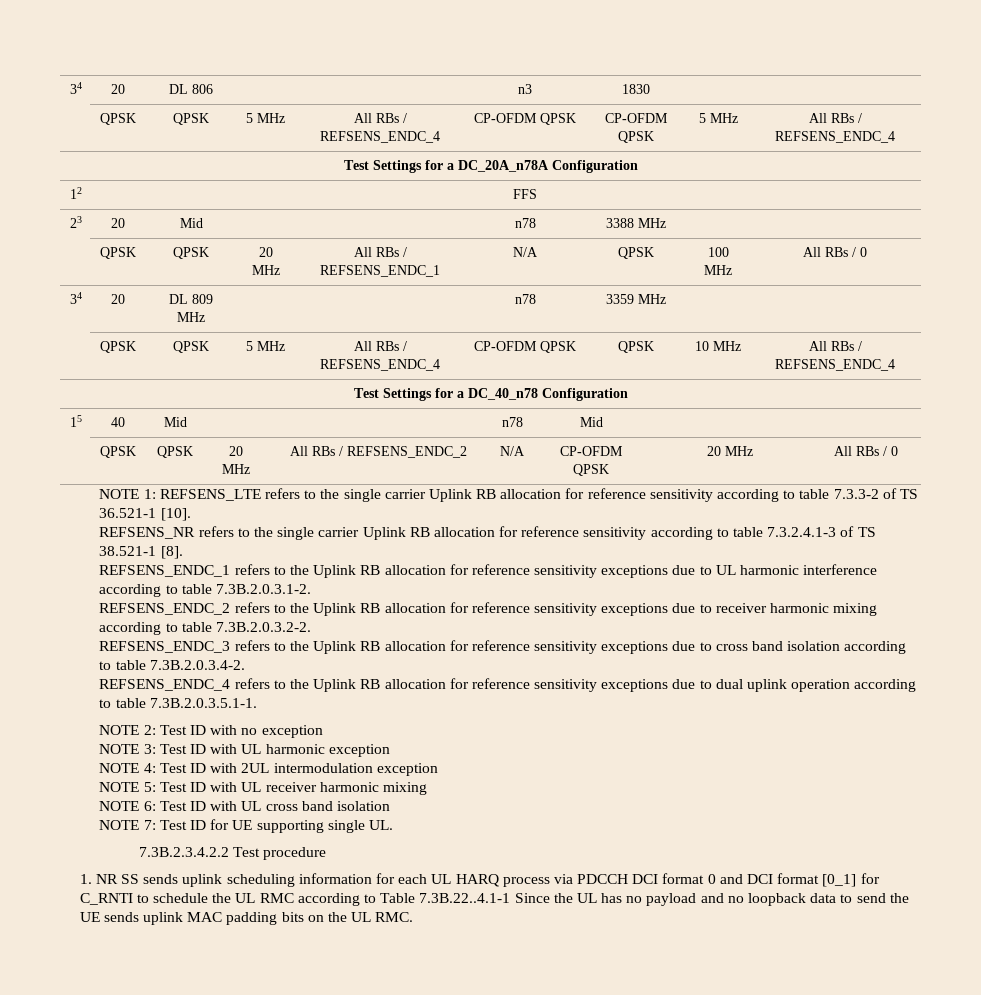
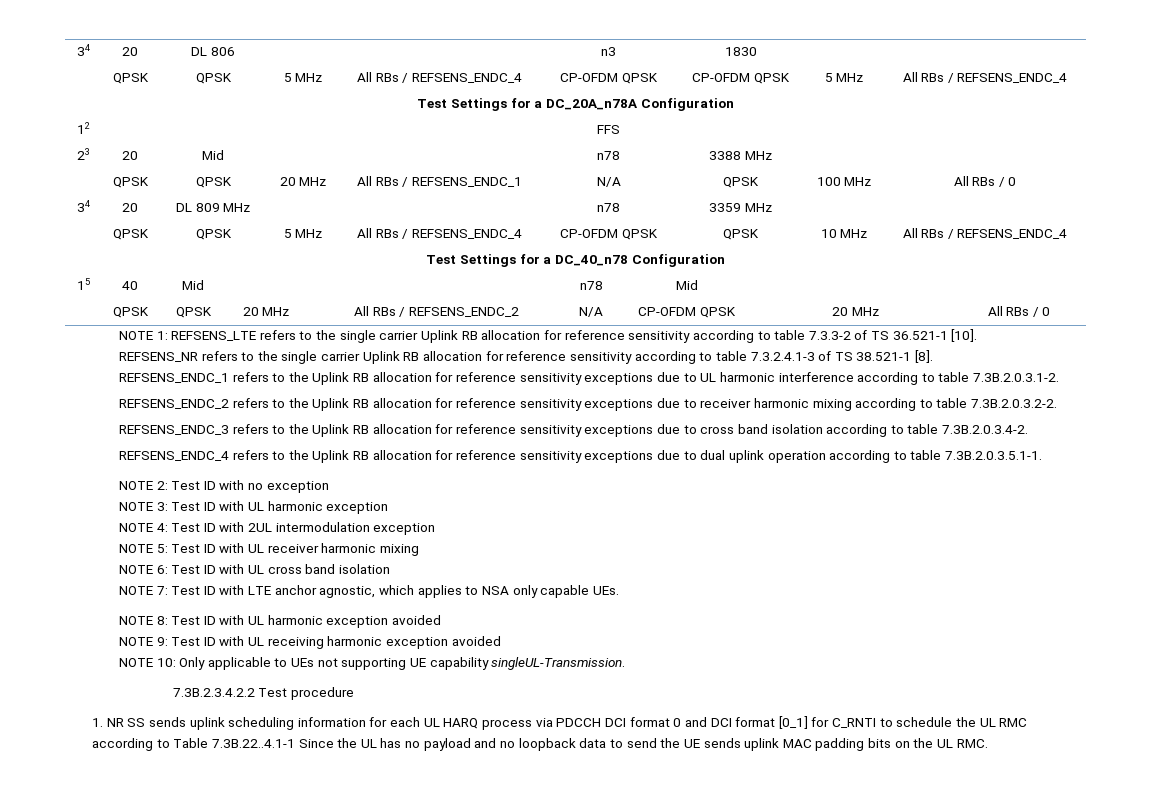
- NOTE 7: Test ID for UE supporting single UL.
+ NOTE 7: Test ID with LTE anchor agnostic, which applies to NSA only capable UEs.
+ NOTE 8: Test ID with UL harmonic exception avoided
+ NOTE 9: Test ID with UL receiving harmonic exception avoided
+ NOTE 10: Only applicable to UEs not supporting UE capability singleUL-Transmission.

